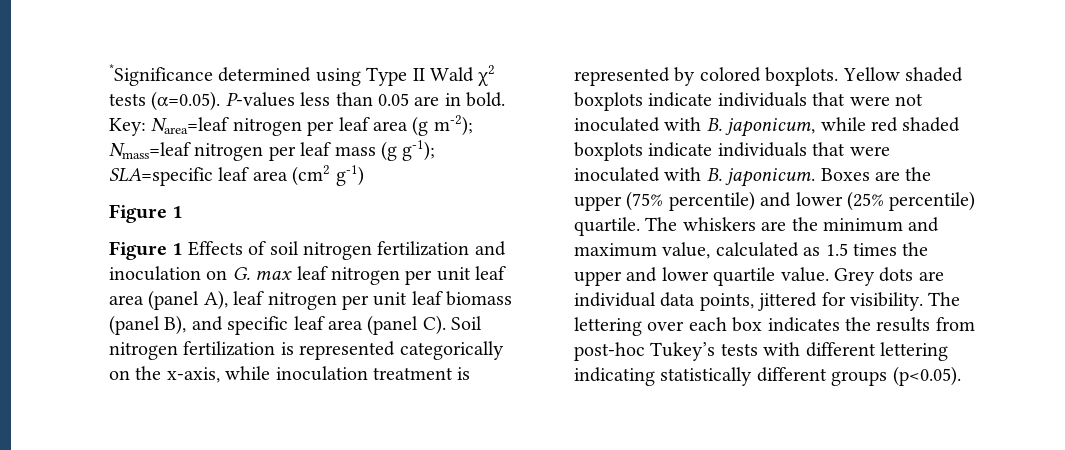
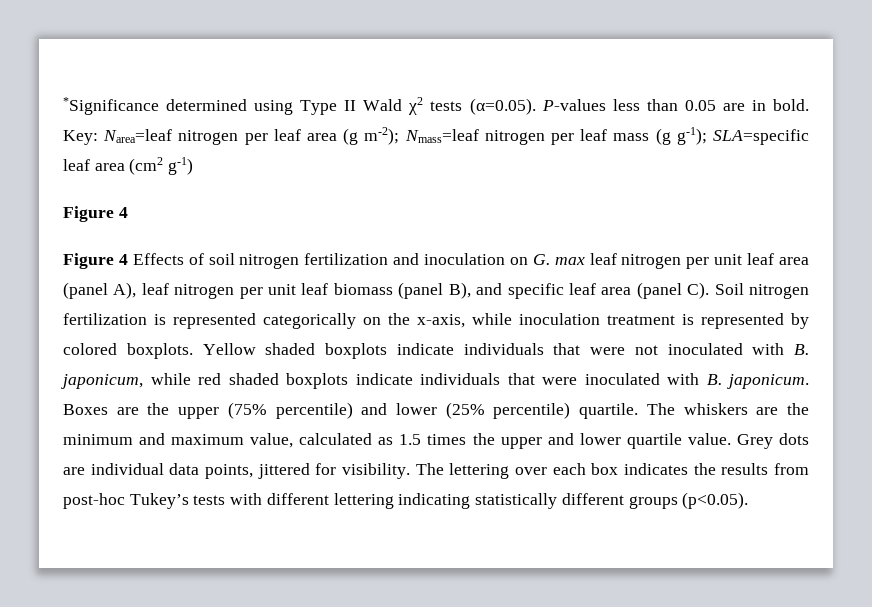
  SLA=specific leaf area (cm2 g-1)
- Figure 1
- Figure 1 Effects of soil nitrogen fertilization and inoculation on G. max leaf nitrogen per unit leaf area (panel A), leaf nitrogen per unit leaf biomass (panel B), and specific leaf area (panel C). Soil nitrogen fertilization is represented categorically on the x-axis, while inoculation treatment is represented by colored boxplots.
+ Figure 4
+ Figure 4 Effects of soil nitrogen fertilization and inoculation on G. max leaf nitrogen per unit leaf area (panel A), leaf nitrogen per unit leaf biomass (panel B), and specific leaf area (panel C). Soil nitrogen fertilization is represented categorically on the x-axis, while inoculation treatment is represented by colored boxplots.

